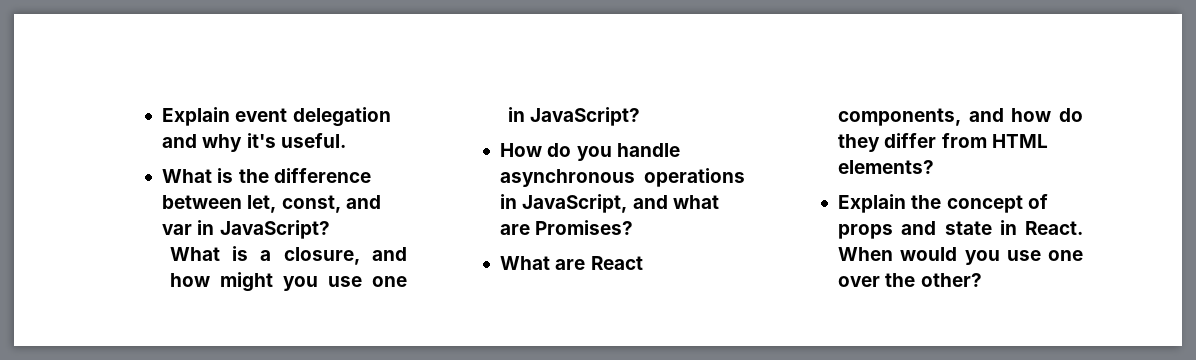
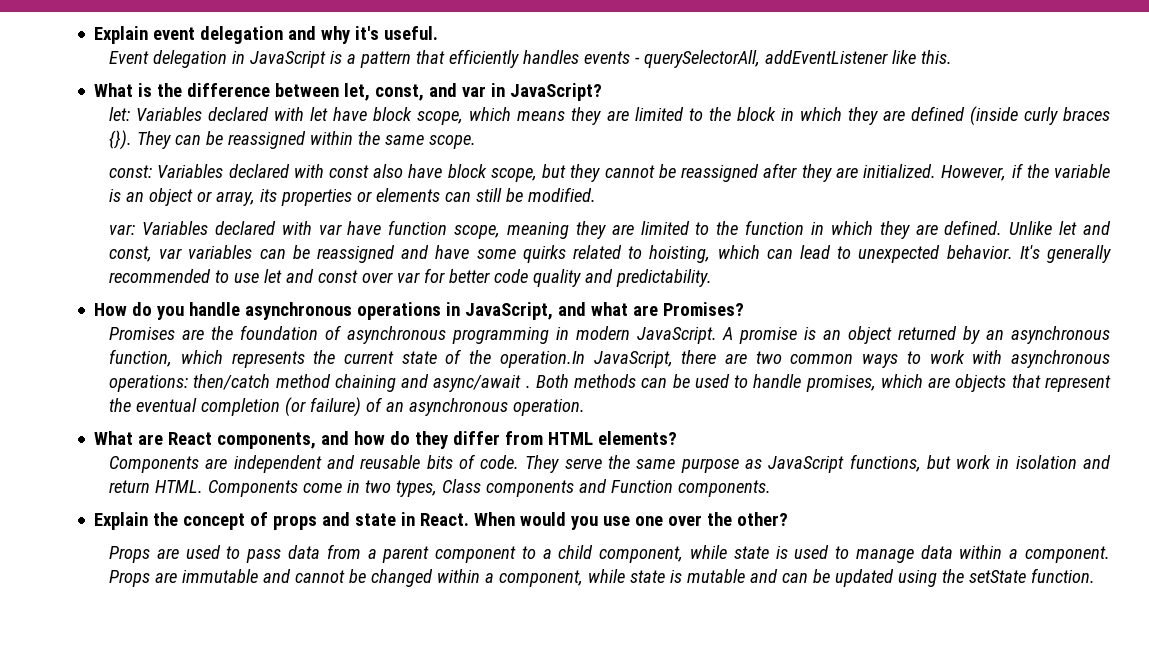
+ Event delegation in JavaScript is a pattern that efficiently handles events - querySelectorAll, addEventListener like this.
- What is a closure, and how might you use one in JavaScript?
+ let: Variables declared with let have block scope, which means they are limited to the block in which they are defined (inside curly braces {}). They can be reassigned within the same scope.
+ const: Variables declared with const also have block scope, but they cannot be reassigned after they are initialized. However, if the variable is an object or array, its properties or elements can still be modified.
+ var: Variables declared with var have function scope, meaning they are limited to the function in which they are defined. Unlike let and const, var variables can be reassigned and have some quirks related to hoisting, which can lead to unexpected behavior. It's generally recommended to use let and const over var for better code quality and predictability.
+ Promises are the foundation of asynchronous programming in modern JavaScript. A promise is an object returned by an asynchronous function, which represents the current state of the operation.In JavaScript, there are two common ways to work with asynchronous operations: then/catch method chaining and async/await . Both methods can be used to handle promises, which are objects that represent the eventual completion (or failure) of an asynchronous operation.
+ Components are independent and reusable bits of code. They serve the same purpose as JavaScript functions, but work in isolation and return HTML. Components come in two types, Class components and Function components.
+ Props are used to pass data from a parent component to a child component, while state is used to manage data within a component. Props are immutable and cannot be changed within a component, while state is mutable and can be updated using the setState function.

